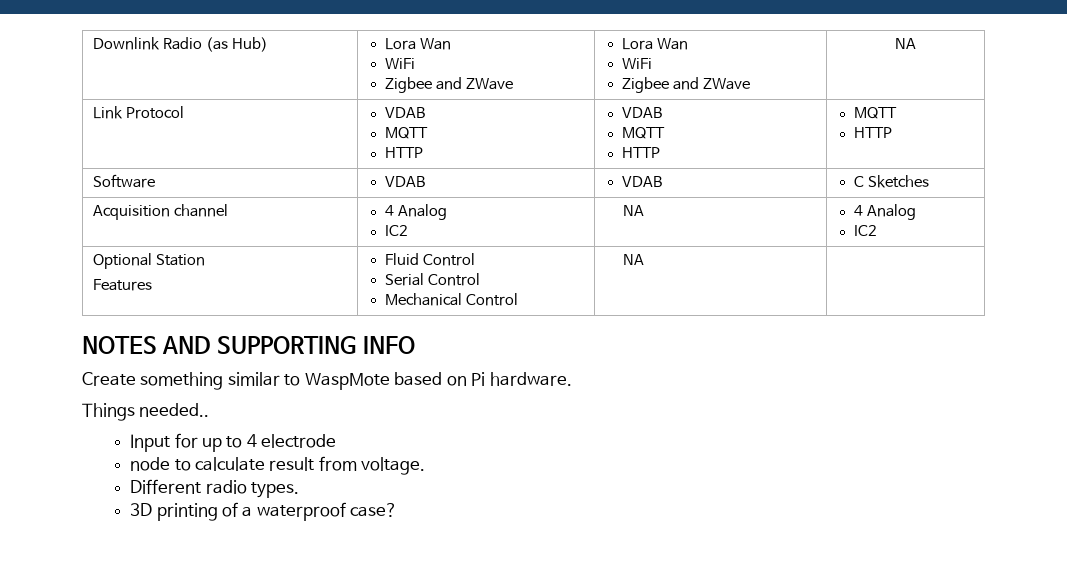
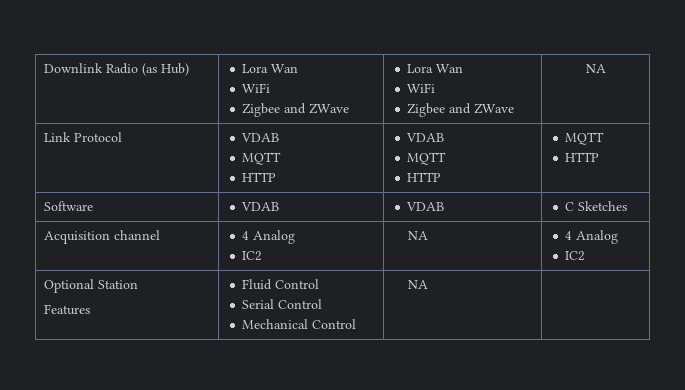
- NOTES AND SUPPORTING INFO
- Create something similar to WaspMote based on Pi hardware.
- Things needed..
- Input for up to 4 electrode
- node to calculate result from voltage.
- Different radio types.
- 3D printing of a waterproof case?

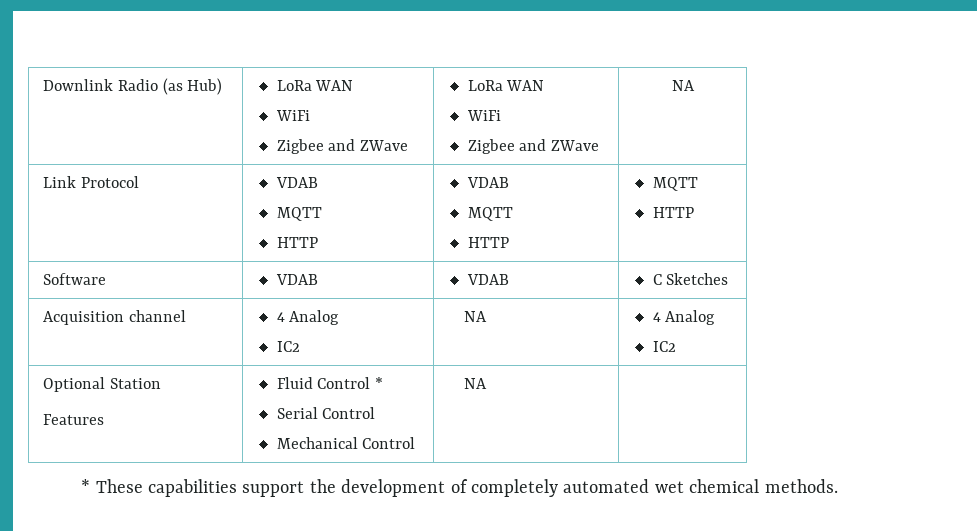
- Downlink Radio (as Hub) | Lora Wan
+ Downlink Radio (as Hub) | LoRa WAN
  WiFi
- Zigbee and ZWave | Lora Wan
+ Zigbee and ZWave | LoRa WAN
  Optional Station
- Features | Fluid Control
+ Features | Fluid Control *
+ * These capabilities support the development of completely automated wet chemical methods.

